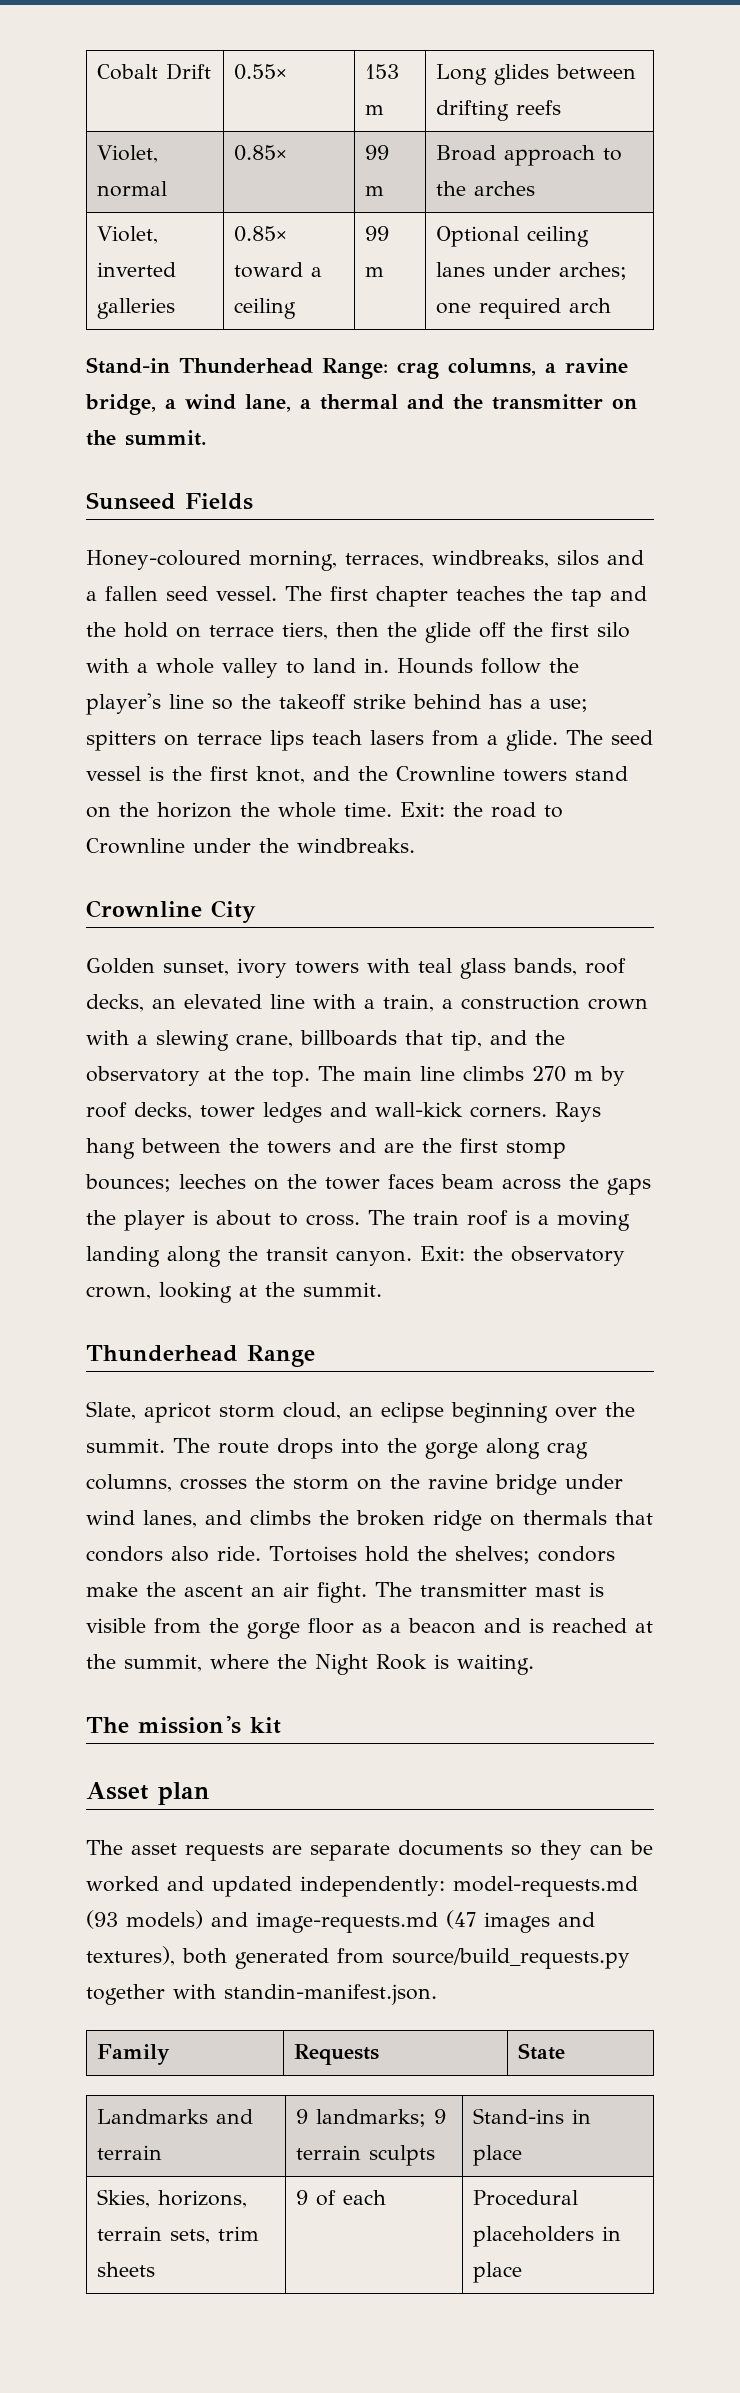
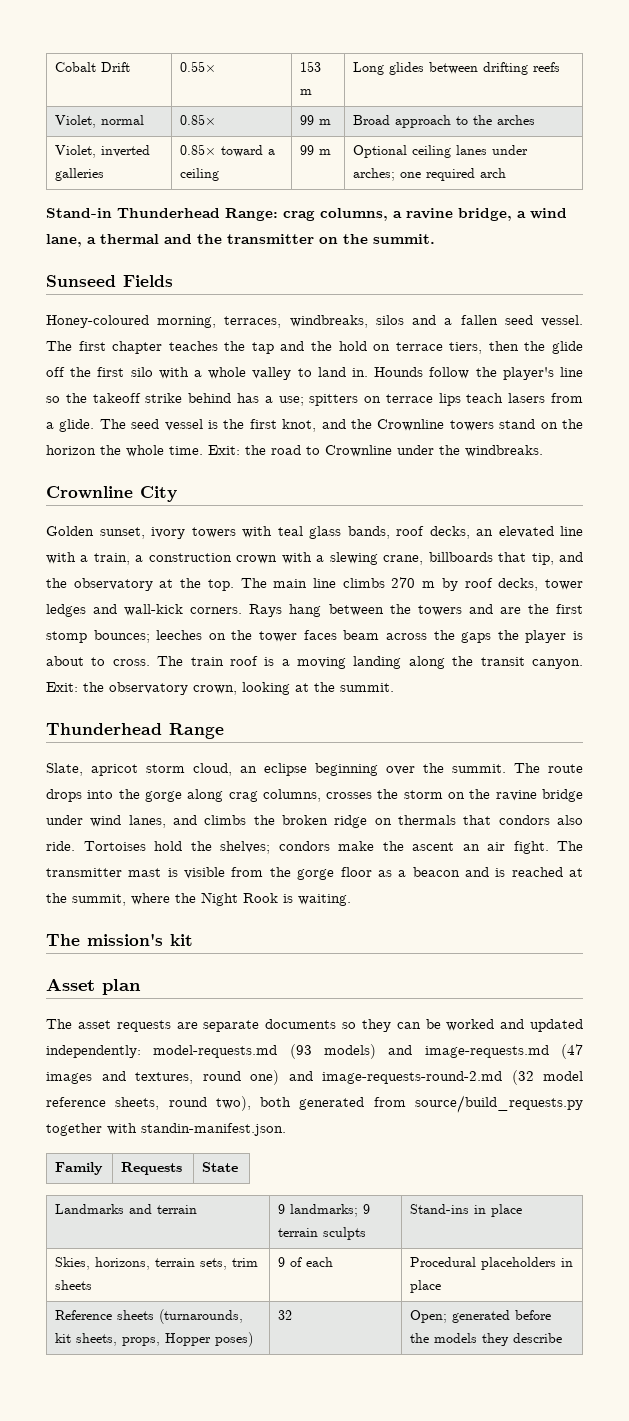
- The asset requests are separate documents so they can be worked and updated independently: model-requests.md (93 models) and image-requests.md (47 images and textures), both generated from source/build_requests.py together with standin-manifest.json.
+ The asset requests are separate documents so they can be worked and updated independently: model-requests.md (93 models) and image-requests.md (47 images and textures, round one) and image-requests-round-2.md (32 model reference sheets, round two), both generated from source/build_requests.py together with standin-manifest.json.
+ Reference sheets (turnarounds, kit sheets, props, Hopper poses) | 32 | Open; generated before the models they describe

